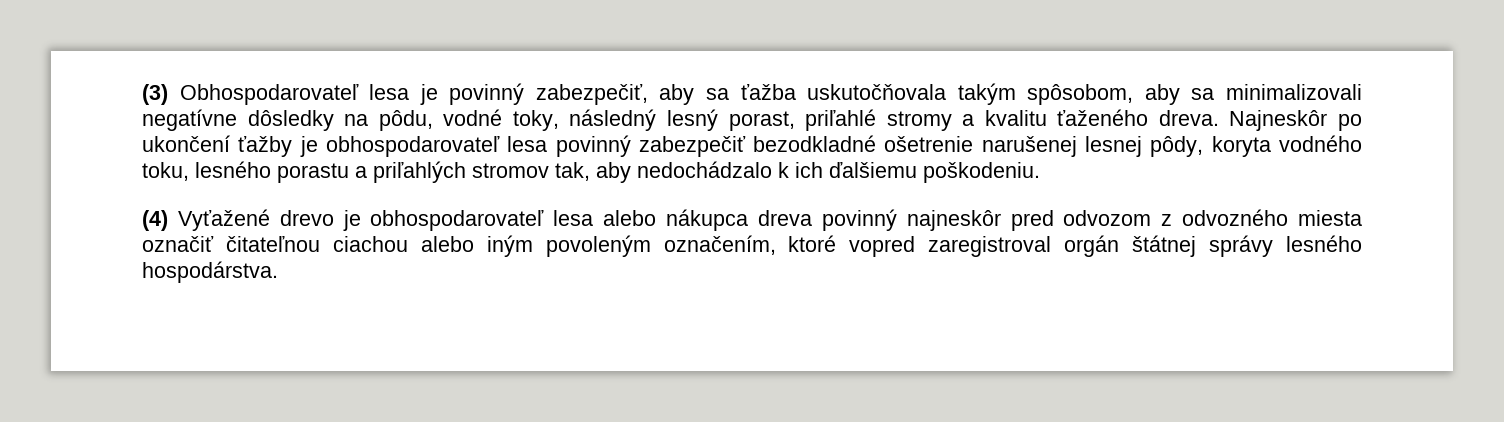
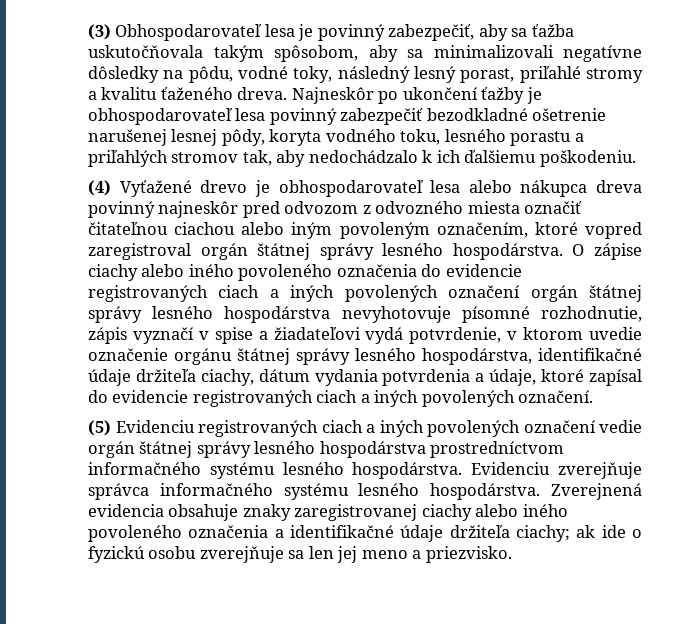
+ O zápise ciachy alebo iného povoleného označenia do evidencie registrovaných ciach a iných povolených označení orgán štátnej správy lesného hospodárstva nevyhotovuje písomné rozhodnutie, zápis vyznačí v spise a žiadateľovi vydá potvrdenie, v ktorom uvedie označenie orgánu štátnej správy lesného hospodárstva, identifikačné údaje držiteľa ciachy, dátum vydania potvrdenia a údaje, ktoré zapísal do evidencie registrovaných ciach a iných povolených označení.
+ (5) Evidenciu registrovaných ciach a iných povolených označení vedie orgán štátnej správy lesného hospodárstva prostredníctvom informačného systému lesného hospodárstva. Evidenciu zverejňuje správca informačného systému lesného hospodárstva. Zverejnená evidencia obsahuje znaky zaregistrovanej ciachy alebo iného povoleného označenia a identifikačné údaje držiteľa ciachy; ak ide o fyzickú osobu zverejňuje sa len jej meno a priezvisko.

